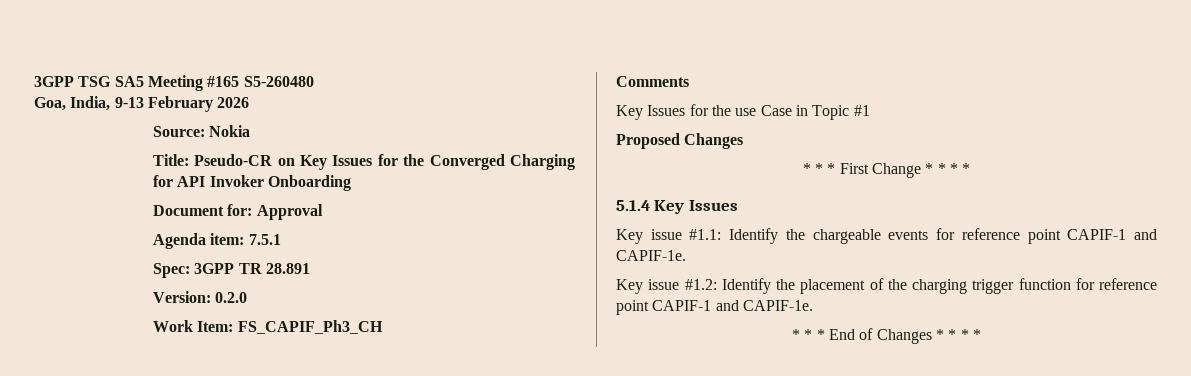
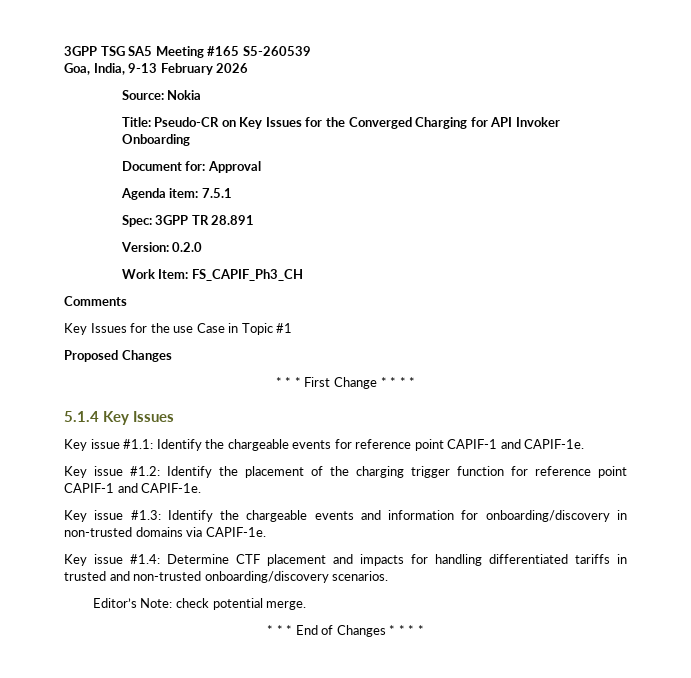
- 3GPP TSG SA5 Meeting #165 S5-260480
+ 3GPP TSG SA5 Meeting #165 S5-260539
+ Key issue #1.3: Identify the chargeable events and information for onboarding/discovery in non-trusted domains via CAPIF-1e.
+ Key issue #1.4: Determine CTF placement and impacts for handling differentiated tariffs in trusted and non-trusted onboarding/discovery scenarios.
+ Editor’s Note: check potential merge.

